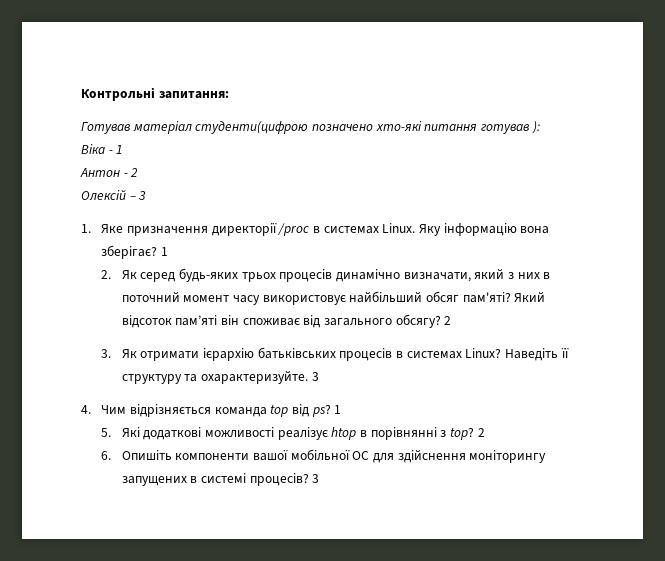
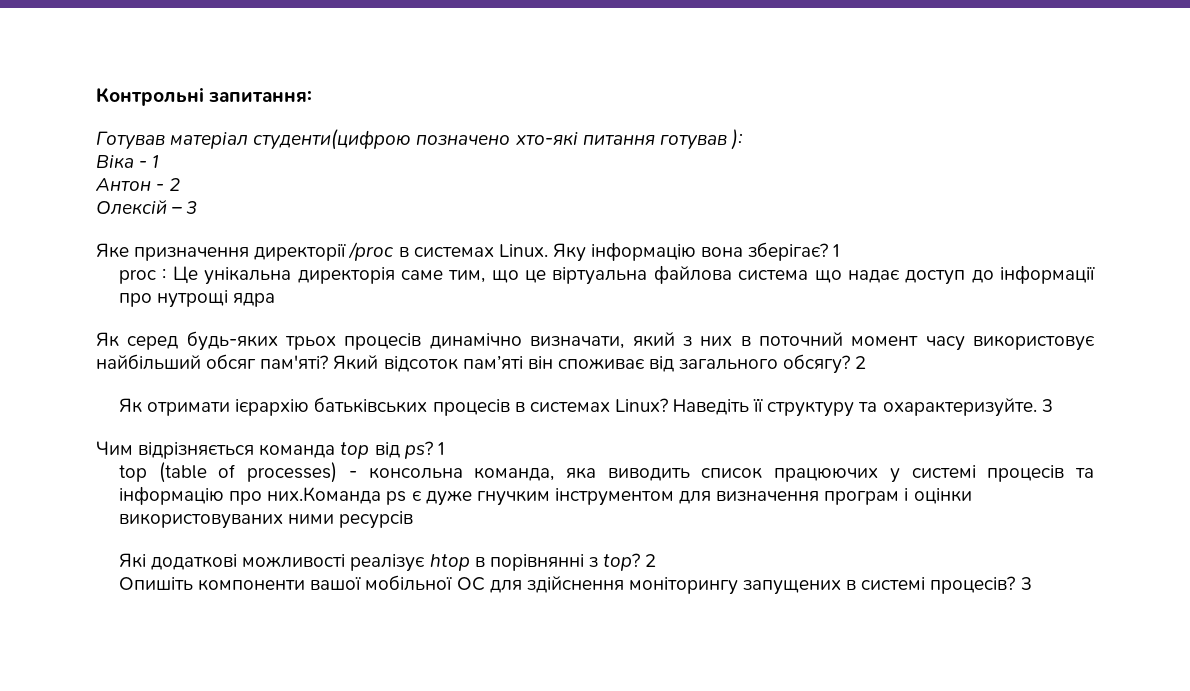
- 1. Яке призначення директорії /proc в системах Linux.
+ Яке призначення директорії /proc в системах Linux.
- 2. Як серед будь-яких трьох процесів динамічно визначати, який з них в поточний момент часу використовує найбільший обсяг пам'яті?
+ proc : Це унікальна директорія саме тим, що це віртуальна файлова система що надає доступ до інформації про нутрощі ядра
+ Як серед будь-яких трьох процесів динамічно визначати, який з них в поточний момент часу використовує найбільший обсяг пам'яті?
- 3. Як отримати ієрархію батьківських процесів в системах Linux?
+ Як отримати ієрархію батьківських процесів в системах Linux?
- 4. Чим відрізняється команда top від ps?
+ Чим відрізняється команда top від ps?
- 5. Які додаткові можливості реалізує htop в порівнянні з top?
+ top (table of processes) - консольна команда, яка виводить список працюючих у системі процесів та інформацію про них.Команда ps є дуже гнучким інструментом для визначення програм і оцінки використовуваних ними ресурсів
+ Які додаткові можливості реалізує htop в порівнянні з top?
- 6. Опишіть компоненти вашої мобільної ОС для здійснення моніторингу запущених в системі процесів?
+ Опишіть компоненти вашої мобільної ОС для здійснення моніторингу запущених в системі процесів?

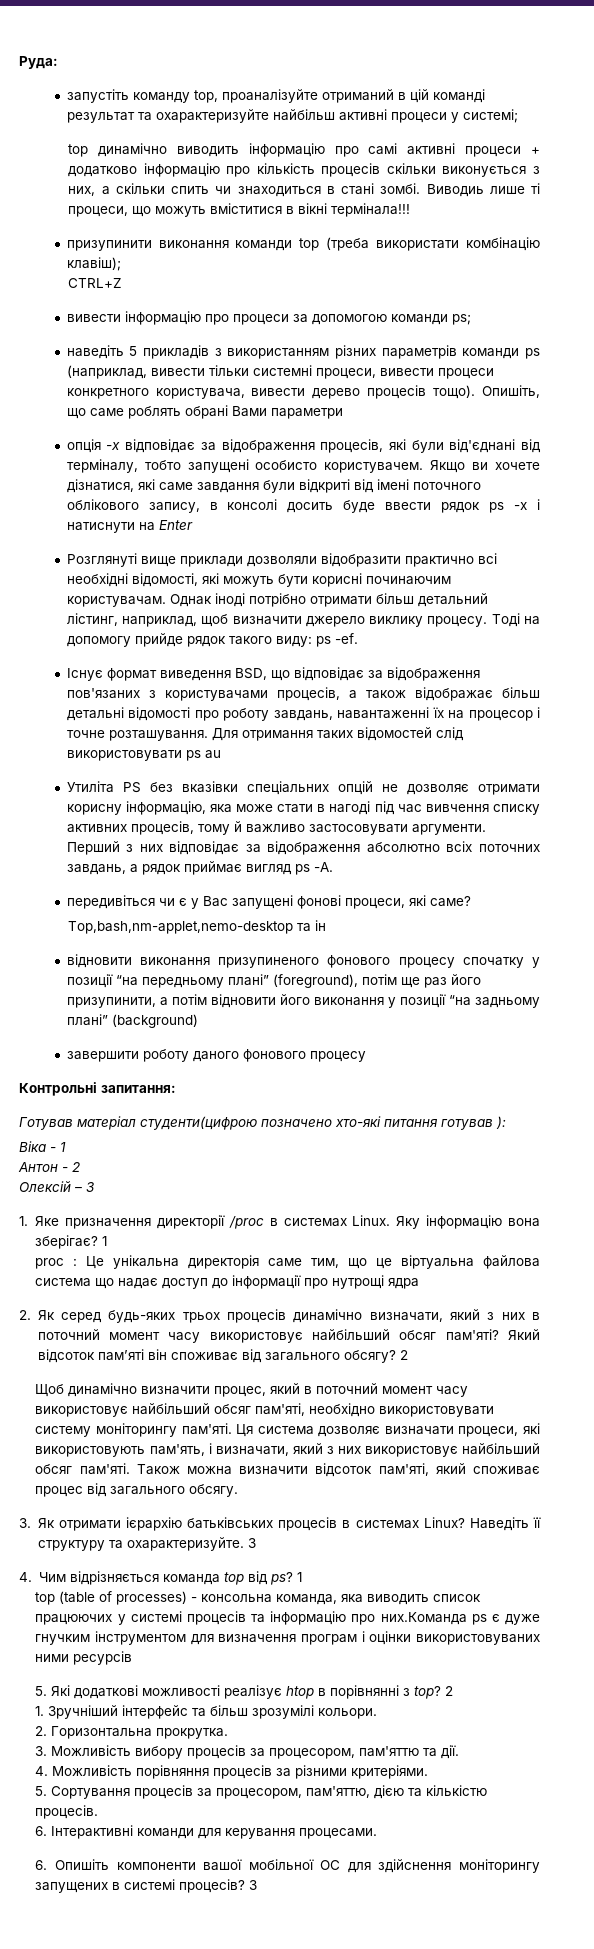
+ Руда:
+ запустіть команду top, проаналізуйте отриманий в цій команді результат та охарактеризуйте найбільш активні процеси у системі;
+ top динамічно виводить інформацію про самі активні процеси + додатково інформацію про кількість процесів скільки виконується з них, а скільки спить чи знаходиться в стані зомбі. Виводиь лише ті процеси, що можуть вміститися в вікні термінала!!!
+ призупинити виконання команди top (треба використати комбінацію клавіш);
+ CTRL+Z
+ вивести інформацію про процеси за допомогою команди ps;
+ наведіть 5 прикладів з використанням різних параметрів команди ps (наприклад, вивести тільки системні процеси, вивести процеси конкретного користувача, вивести дерево процесів тощо). Опишіть, що саме роблять обрані Вами параметри
+ опція -x відповідає за відображення процесів, які були від'єднані від терміналу, тобто запущені особисто користувачем. Якщо ви хочете дізнатися, які саме завдання були відкриті від імені поточного облікового запису, в консолі досить буде ввести рядок ps -x і натиснути на Enter
+ Розглянуті вище приклади дозволяли відобразити практично всі необхідні відомості, які можуть бути корисні починаючим користувачам. Однак іноді потрібно отримати більш детальний лістинг, наприклад, щоб визначити джерело виклику процесу. Тоді на допомогу прийде рядок такого виду: ps -ef.
+ Існує формат виведення BSD, що відповідає за відображення пов'язаних з користувачами процесів, а також відображає більш детальні відомості про роботу завдань, навантаженні їх на процесор і точне розташування. Для отримання таких відомостей слід використовувати ps au
+ Утиліта PS без вказівки спеціальних опцій не дозволяє отримати корисну інформацію, яка може стати в нагоді під час вивчення списку активних процесів, тому й важливо застосовувати аргументи. Перший з них відповідає за відображення абсолютно всіх поточних завдань, а рядок приймає вигляд ps -A.
+ передивіться чи є у Вас запущені фонові процеси, які саме?
+ Top,bash,nm-applet,nemo-desktop та ін
+ відновити виконання призупиненого фонового процесу спочатку у позиції “на передньому плані” (foreground), потім ще раз його призупинити, а потім відновити його виконання у позиції “на задньому плані” (background)
+ завершити роботу даного фонового процесу
- Яке призначення директорії /proc в системах Linux.
+ 1. Яке призначення директорії /proc в системах Linux.
- Як серед будь-яких трьох процесів динамічно визначати, який з них в поточний момент часу використовує найбільший обсяг пам'яті?
+ 2. Як серед будь-яких трьох процесів динамічно визначати, який з них в поточний момент часу використовує найбільший обсяг пам'яті?
- Як отримати ієрархію батьківських процесів в системах Linux?
+ Щоб динамічно визначити процес, який в поточний момент часу використовує найбільший обсяг пам'яті, необхідно використовувати систему моніторингу пам'яті. Ця система дозволяє визначати процеси, які використовують пам'ять, і визначати, який з них використовує найбільший обсяг пам'яті. Також можна визначити відсоток пам'яті, який споживає процес від загального обсягу.
+ 3. Як отримати ієрархію батьківських процесів в системах Linux?
- Чим відрізняється команда top від ps?
+ 4. Чим відрізняється команда top від ps?
- Які додаткові можливості реалізує htop в порівнянні з top?
+ 5. Які додаткові можливості реалізує htop в порівнянні з top?
- Опишіть компоненти вашої мобільної ОС для здійснення моніторингу запущених в системі процесів?
+ 1. Зручніший інтерфейс та більш зрозумілі кольори.
+ 2. Горизонтальна прокрутка.
+ 3. Можливість вибору процесів за процесором, пам'яттю та дії.
+ 4. Можливість порівняння процесів за різними критеріями.
+ 5. Сортування процесів за процесором, пам'яттю, дією та кількістю процесів.
+ 6. Інтерактивні команди для керування процесами.
+ 6. Опишіть компоненти вашої мобільної ОС для здійснення моніторингу запущених в системі процесів?

